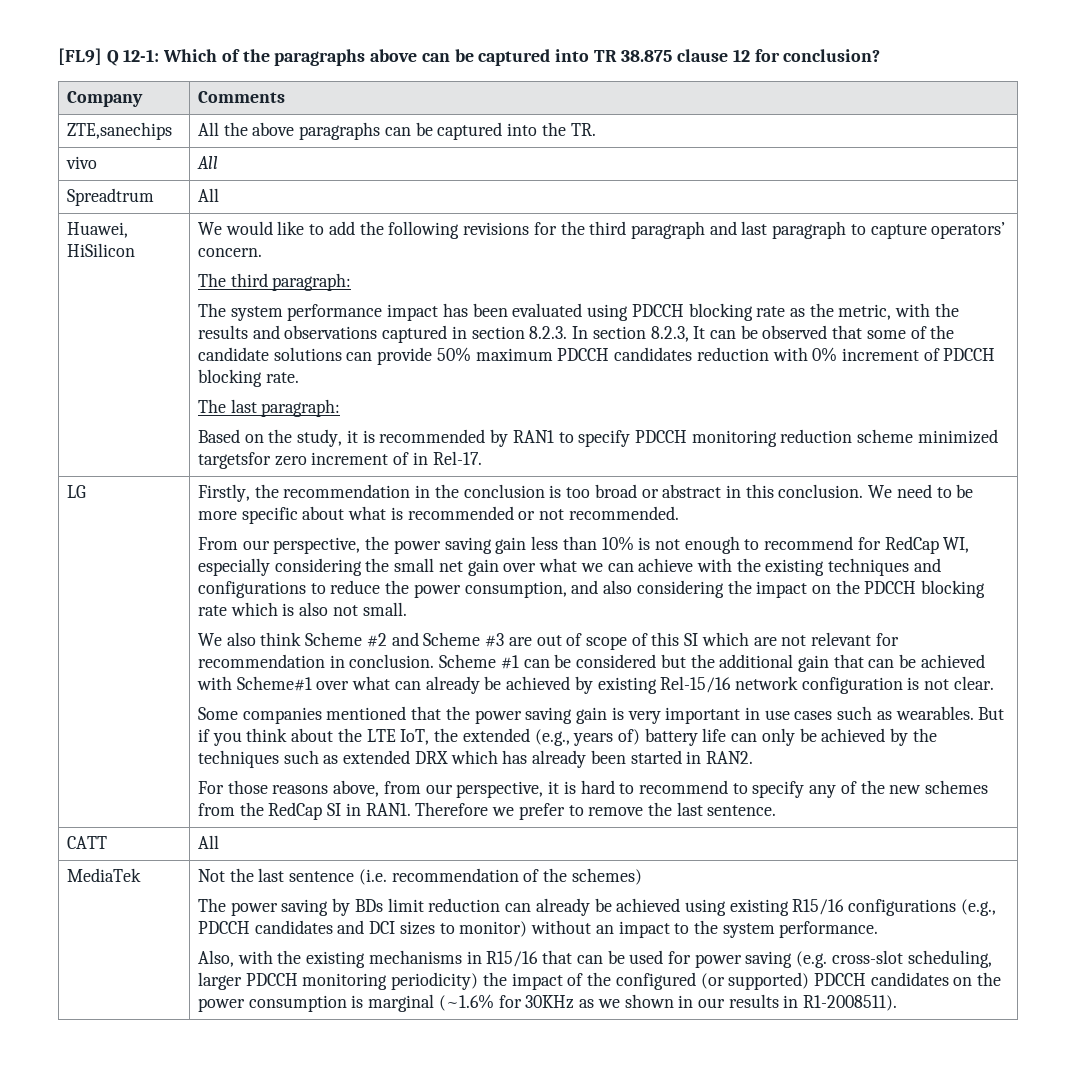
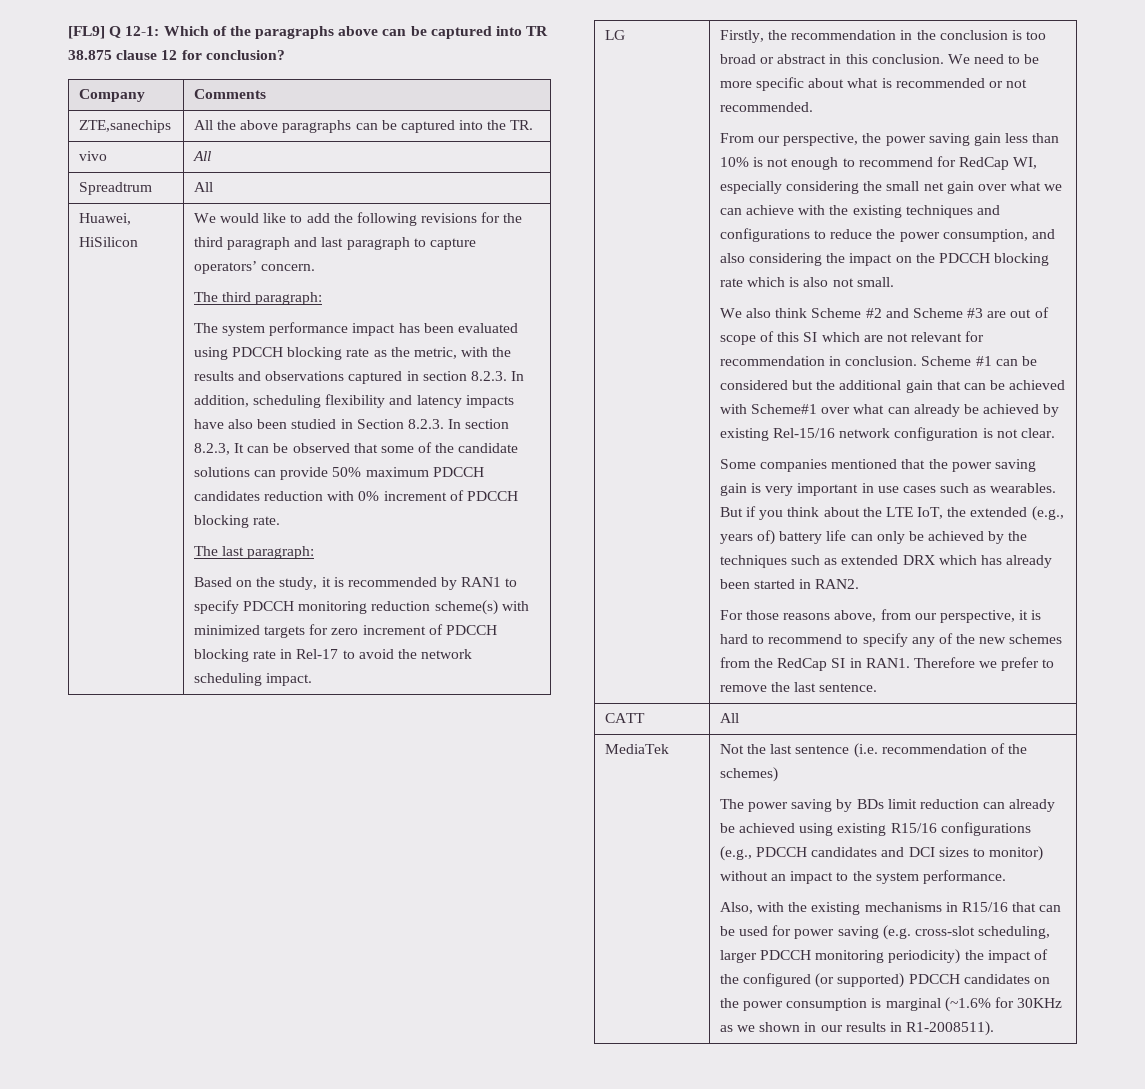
- The system performance impact has been evaluated using PDCCH blocking rate as the metric, with the results and observations captured in section 8.2.3. In section 8.2.3, It can be observed that some of the candidate solutions can provide 50% maximum PDCCH candidates reduction with 0% increment of PDCCH blocking rate.
+ The system performance impact has been evaluated using PDCCH blocking rate as the metric, with the results and observations captured in section 8.2.3. In addition, scheduling flexibility and latency impacts have also been studied in Section 8.2.3. In section 8.2.3, It can be observed that some of the candidate solutions can provide 50% maximum PDCCH candidates reduction with 0% increment of PDCCH blocking rate.
- Based on the study, it is recommended by RAN1 to specify PDCCH monitoring reduction scheme minimized targetsfor zero increment of in Rel-17.
+ Based on the study, it is recommended by RAN1 to specify PDCCH monitoring reduction scheme(s) with minimized targets for zero increment of PDCCH blocking rate in Rel-17 to avoid the network scheduling impact.

